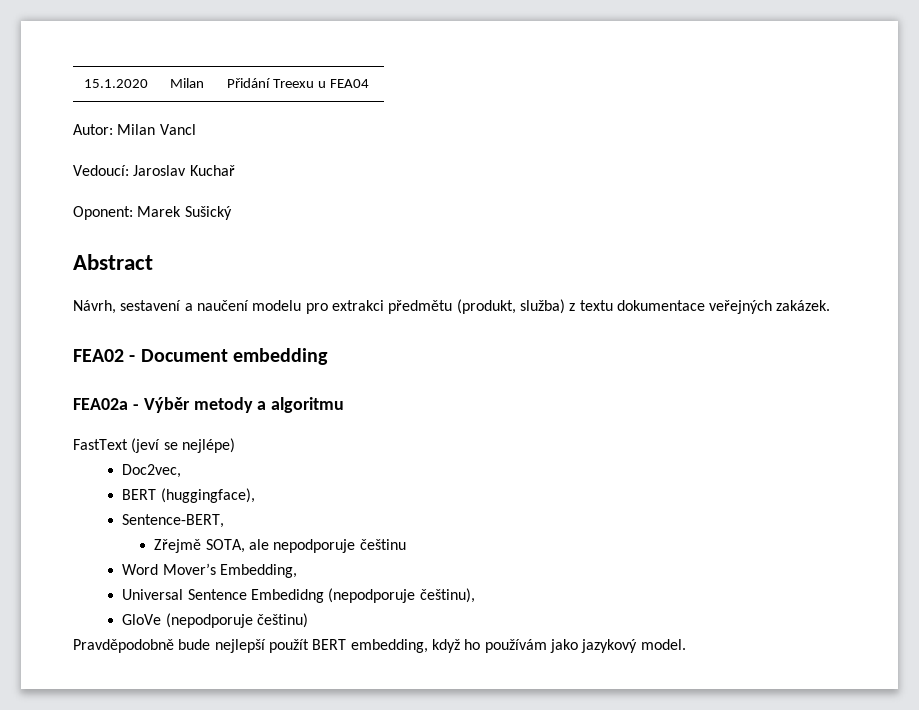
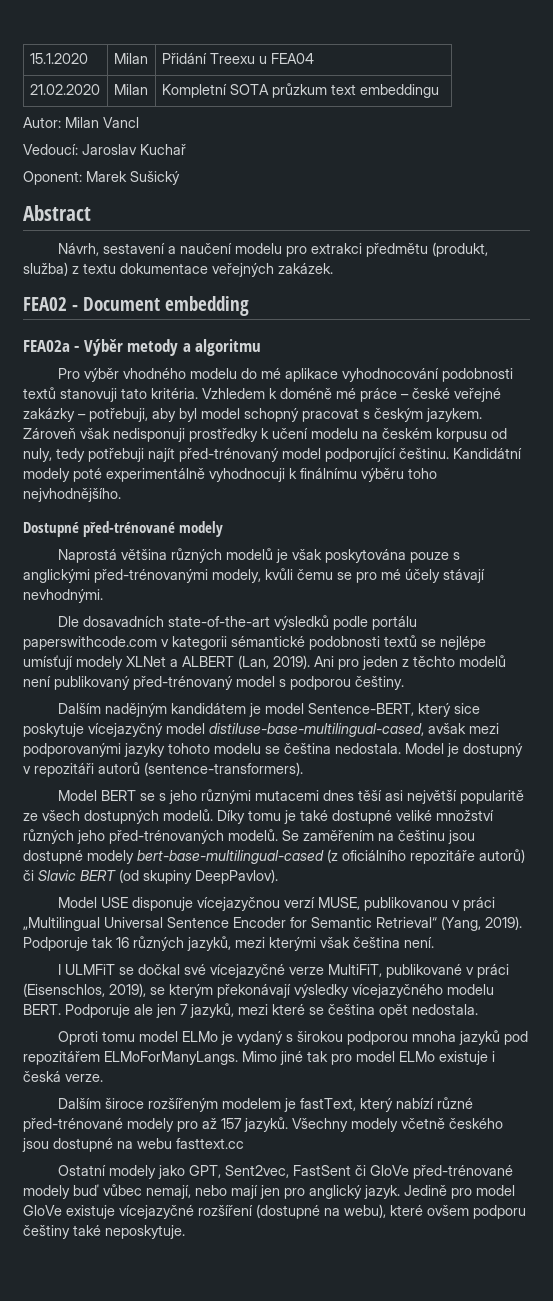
+ 21.02.2020 | Milan | Kompletní SOTA průzkum text embeddingu
- FastText (jeví se nejlépe)
- Doc2vec,
- BERT (huggingface),
- Sentence-BERT,
- Zřejmě SOTA, ale nepodporuje češtinu
- Word Mover’s Embedding,
- Universal Sentence Embedidng (nepodporuje češtinu),
- GloVe (nepodporuje češtinu)
- Pravděpodobně bude nejlepší použít BERT embedding, když ho používám jako jazykový model.
+ Pro výběr vhodného modelu do mé aplikace vyhodnocování podobnosti textů stanovuji tato kritéria. Vzhledem k doméně mé práce – české veřejné zakázky – potřebuji, aby byl model schopný pracovat s českým jazykem. Zároveň však nedisponuji prostředky k učení modelu na českém korpusu od nuly, tedy potřebuji najít před-trénovaný model podporující češtinu. Kandidátní modely poté experimentálně vyhodnocuji k finálnímu výběru toho nejvhodnějšího.
+ Dostupné před-trénované modely
+ Naprostá většina různých modelů je však poskytována pouze s anglickými před-trénovanými modely, kvůli čemu se pro mé účely stávají nevhodnými.
+ Dle dosavadních state-of-the-art výsledků podle portálu paperswithcode.com v kategorii sémantické podobnosti textů se nejlépe umísťují modely XLNet a ALBERT (Lan, 2019). Ani pro jeden z těchto modelů není publikovaný před-trénovaný model s podporou češtiny.
+ Dalším nadějným kandidátem je model Sentence-BERT, který sice poskytuje vícejazyčný model distiluse-base-multilingual-cased, avšak mezi podporovanými jazyky tohoto modelu se čeština nedostala. Model je dostupný v repozitáři autorů (sentence-transformers).
+ Model BERT se s jeho různými mutacemi dnes těší asi největší popularitě ze všech dostupných modelů. Díky tomu je také dostupné veliké množství různých jeho před-trénovaných modelů. Se zaměřením na češtinu jsou dostupné modely bert-base-multilingual-cased (z oficiálního repozitáře autorů) či Slavic BERT (od skupiny DeepPavlov).
+ Model USE disponuje vícejazyčnou verzí MUSE, publikovanou v práci „Multilingual Universal Sentence Encoder for Semantic Retrieval“ (Yang, 2019). Podporuje tak 16 různých jazyků, mezi kterými však čeština není.
+ I ULMFiT se dočkal své vícejazyčné verze MultiFiT, publikované v práci (Eisenschlos, 2019), se kterým překonávají výsledky vícejazyčného modelu BERT. Podporuje ale jen 7 jazyků, mezi které se čeština opět nedostala.
+ Oproti tomu model ELMo je vydaný s širokou podporou mnoha jazyků pod repozitářem ELMoForManyLangs. Mimo jiné tak pro model ELMo existuje i česká verze.
+ Dalším široce rozšířeným modelem je fastText, který nabízí různé před-trénované modely pro až 157 jazyků. Všechny modely včetně českého jsou dostupné na webu fasttext.cc
+ Ostatní modely jako GPT, Sent2vec, FastSent či GloVe před-trénované modely buď vůbec nemají, nebo mají jen pro anglický jazyk. Jedině pro model GloVe existuje vícejazyčné rozšíření (dostupné na webu), které ovšem podporu češtiny také neposkytuje.

